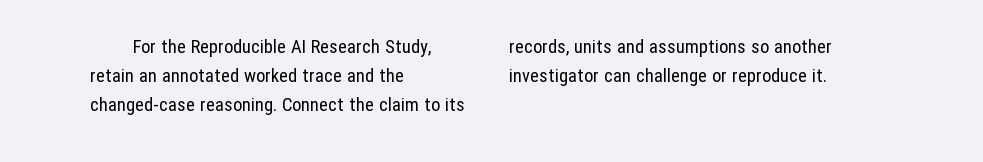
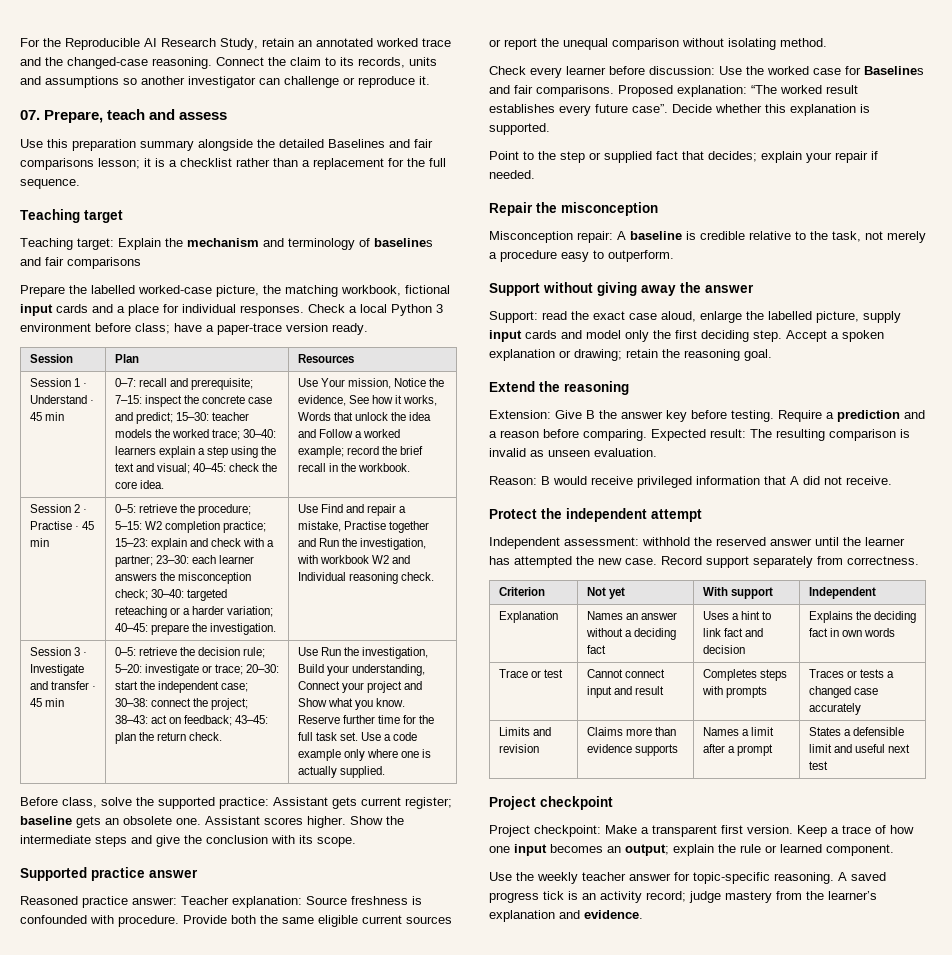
+ 07. Prepare, teach and assess
+ Use this preparation summary alongside the detailed Baselines and fair comparisons lesson; it is a checklist rather than a replacement for the full sequence.
+ Teaching target
+ Teaching target: Explain the mechanism and terminology of baselines and fair comparisons
+ Prepare the labelled worked-case picture, the matching workbook, fictional input cards and a place for individual responses. Check a local Python 3 environment before class; have a paper-trace version ready.
+ Session | Plan | Resources
+ Session 1 · Understand · 45 min | 0–7: recall and prerequisite; 7–15: inspect the concrete case and predict; 15–30: teacher models the worked trace; 30–40: learners explain a step using the text and visual; 40–45: check the core idea. | Use Your mission, Notice the evidence, See how it works, Words that unlock the idea and Follow a worked example; record the brief recall in the workbook.
+ Session 2 · Practise · 45 min | 0–5: retrieve the procedure; 5–15: W2 completion practice; 15–23: explain and check with a partner; 23–30: each learner answers the misconception check; 30–40: targeted reteaching or a harder variation; 40–45: prepare the investigation. | Use Find and repair a mistake, Practise together and Run the investigation, with workbook W2 and Individual reasoning check.
+ Session 3 · Investigate and transfer · 45 min | 0–5: retrieve the decision rule; 5–20: investigate or trace; 20–30: start the independent case; 30–38: connect the project; 38–43: act on feedback; 43–45: plan the return check. | Use Run the investigation, Build your understanding, Connect your project and Show what you know. Reserve further time for the full task set. Use a code example only where one is actually supplied.
+ Before class, solve the supported practice: Assistant gets current register; baseline gets an obsolete one. Assistant scores higher. Show the intermediate steps and give the conclusion with its scope.
+ Supported practice answer
+ Reasoned practice answer: Teacher explanation: Source freshness is confounded with procedure. Provide both the same eligible current sources or report the unequal comparison without isolating method.
+ Check every learner before discussion: Use the worked case for Baselines and fair comparisons. Proposed explanation: “The worked result establishes every future case”. Decide whether this explanation is supported.
+ Point to the step or supplied fact that decides; explain your repair if needed.
+ Repair the misconception
+ Misconception repair: A baseline is credible relative to the task, not merely a procedure easy to outperform.
+ Support without giving away the answer
+ Support: read the exact case aloud, enlarge the labelled picture, supply input cards and model only the first deciding step. Accept a spoken explanation or drawing; retain the reasoning goal.
+ Extend the reasoning
+ Extension: Give B the answer key before testing. Require a prediction and a reason before comparing. Expected result: The resulting comparison is invalid as unseen evaluation.
+ Reason: B would receive privileged information that A did not receive.
+ Protect the independent attempt
+ Independent assessment: withhold the reserved answer until the learner has attempted the new case. Record support separately from correctness.
+ Criterion | Not yet | With support | Independent
+ Explanation | Names an answer without a deciding fact | Uses a hint to link fact and decision | Explains the deciding fact in own words
+ Trace or test | Cannot connect input and result | Completes steps with prompts | Traces or tests a changed case accurately
+ Limits and revision | Claims more than evidence supports | Names a limit after a prompt | States a defensible limit and useful next test
+ Project checkpoint
+ Project checkpoint: Make a transparent first version. Keep a trace of how one input becomes an output; explain the rule or learned component.
+ Use the weekly teacher answer for topic-specific reasoning. A saved progress tick is an activity record; judge mastery from the learner’s explanation and evidence.

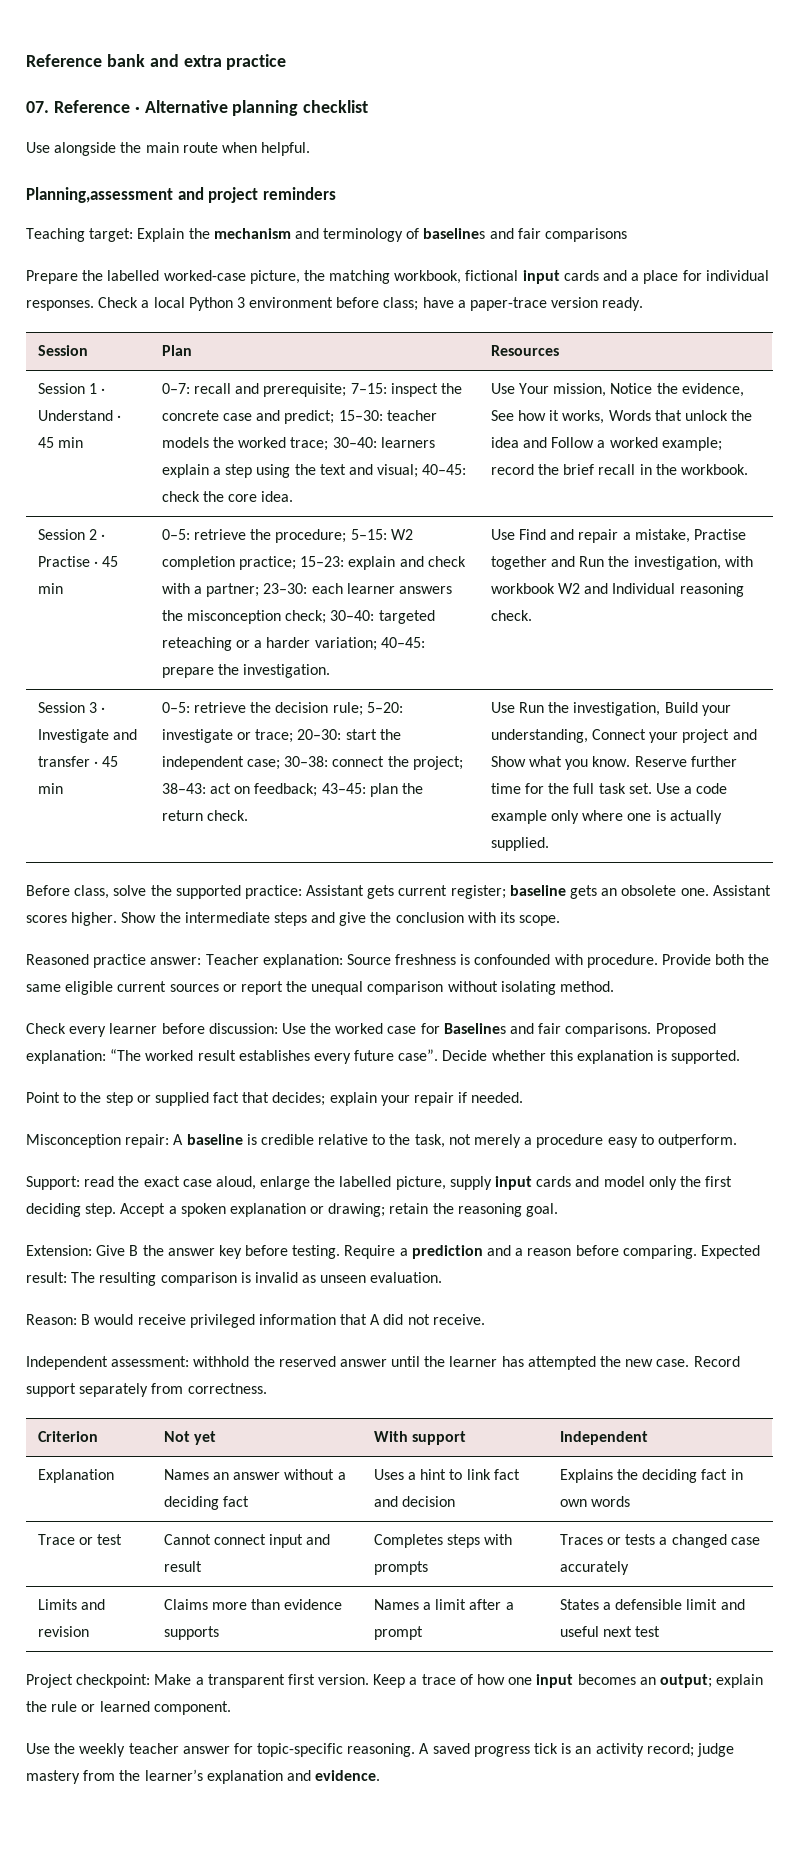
- For the Reproducible AI Research Study, retain an annotated worked trace and the changed-case reasoning. Connect the claim to its records, units and assumptions so another investigator can challenge or reproduce it.
- 07. Prepare, teach and assess
- Use this preparation summary alongside the detailed Baselines and fair comparisons lesson; it is a checklist rather than a replacement for the full sequence.
- Teaching target
+ Reference bank and extra practice
+ 07. Reference · Alternative planning checklist
+ Use alongside the main route when helpful.
+ Planning,assessment and project reminders
- Supported practice answer
- Repair the misconception
- Support without giving away the answer
- Extend the reasoning
- Protect the independent attempt
- Project checkpoint

